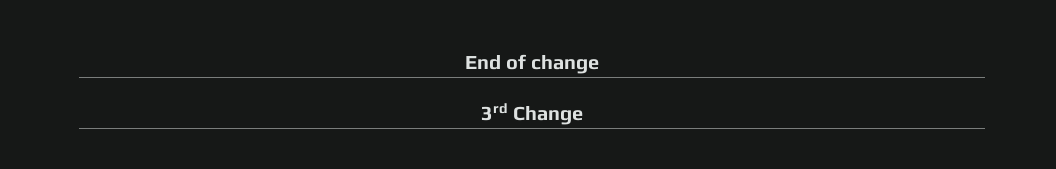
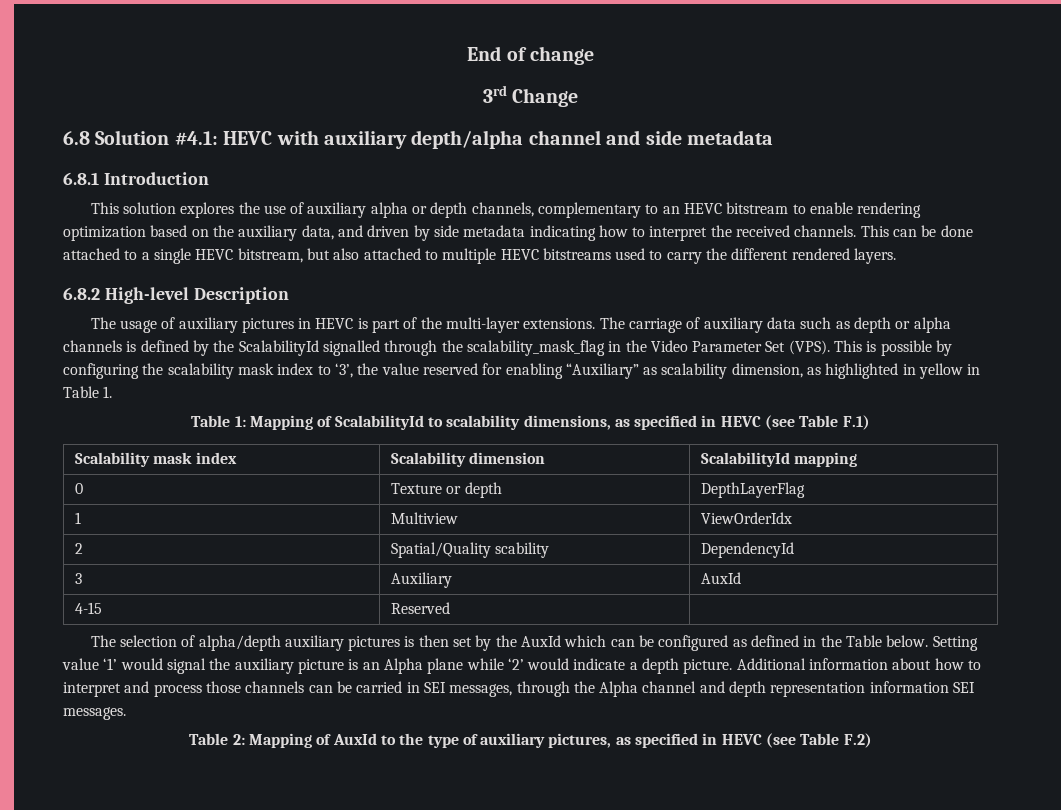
+ 6.8 Solution #4.1: HEVC with auxiliary depth/alpha channel and side metadata
+ 6.8.1 Introduction
+ This solution explores the use of auxiliary alpha or depth channels, complementary to an HEVC bitstream to enable rendering optimization based on the auxiliary data, and driven by side metadata indicating how to interpret the received channels. This can be done attached to a single HEVC bitstream, but also attached to multiple HEVC bitstreams used to carry the different rendered layers.
+ 6.8.2 High-level Description
+ The usage of auxiliary pictures in HEVC is part of the multi-layer extensions. The carriage of auxiliary data such as depth or alpha channels is defined by the ScalabilityId signalled through the scalability_mask_flag in the Video Parameter Set (VPS). This is possible by configuring the scalability mask index to ‘3’, the value reserved for enabling “Auxiliary” as scalability dimension, as highlighted in yellow in Table 1.
+ Table 1: Mapping of ScalabilityId to scalability dimensions, as specified in HEVC (see Table F.1)
+ Scalability mask index | Scalability dimension | ScalabilityId mapping
+ 0 | Texture or depth | DepthLayerFlag
+ 1 | Multiview | ViewOrderIdx
+ 2 | Spatial/Quality scability | DependencyId
+ 3 | Auxiliary | AuxId
+ 4-15 | Reserved |
+ The selection of alpha/depth auxiliary pictures is then set by the AuxId which can be configured as defined in the Table below. Setting value ‘1’ would signal the auxiliary picture is an Alpha plane while ‘2’ would indicate a depth picture. Additional information about how to interpret and process those channels can be carried in SEI messages, through the Alpha channel and depth representation information SEI messages.
+ Table 2: Mapping of AuxId to the type of auxiliary pictures, as specified in HEVC (see Table F.2)

